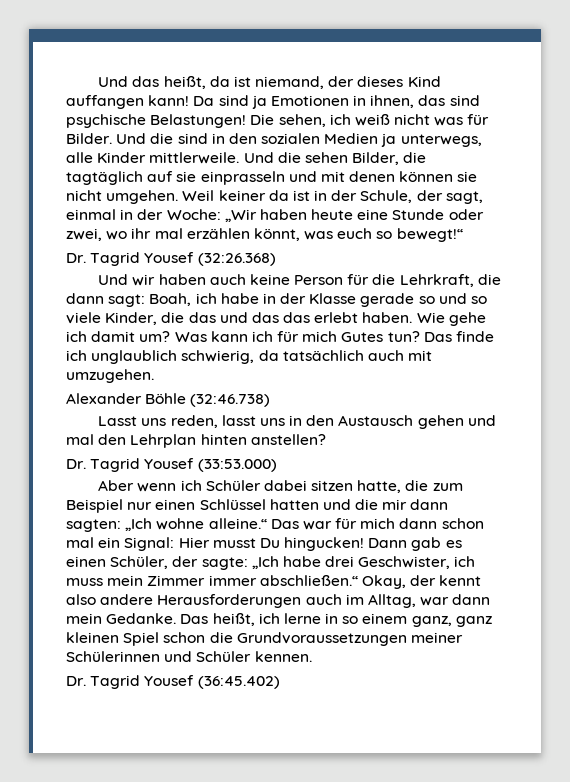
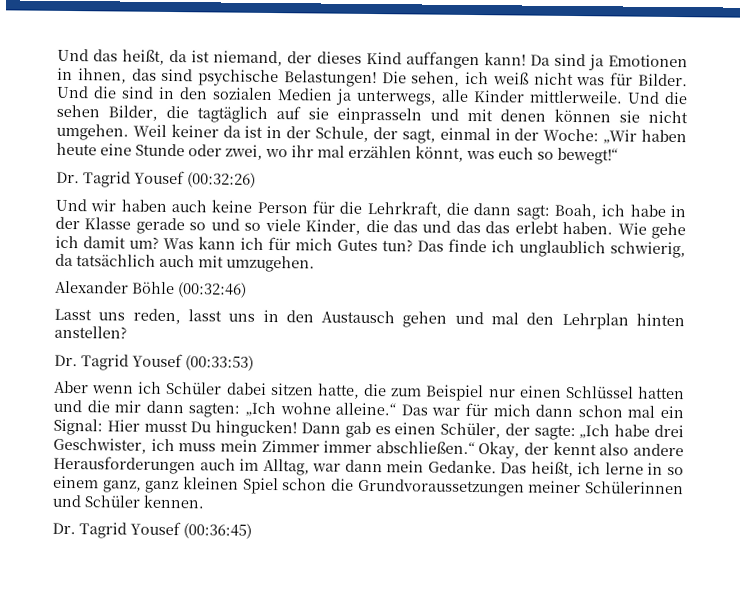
- Dr. Tagrid Yousef (32:26.368)
+ Dr. Tagrid Yousef (00:32:26)
- Alexander Böhle (32:46.738)
+ Alexander Böhle (00:32:46)
- Dr. Tagrid Yousef (33:53.000)
+ Dr. Tagrid Yousef (00:33:53)
- Dr. Tagrid Yousef (36:45.402)
+ Dr. Tagrid Yousef (00:36:45)

